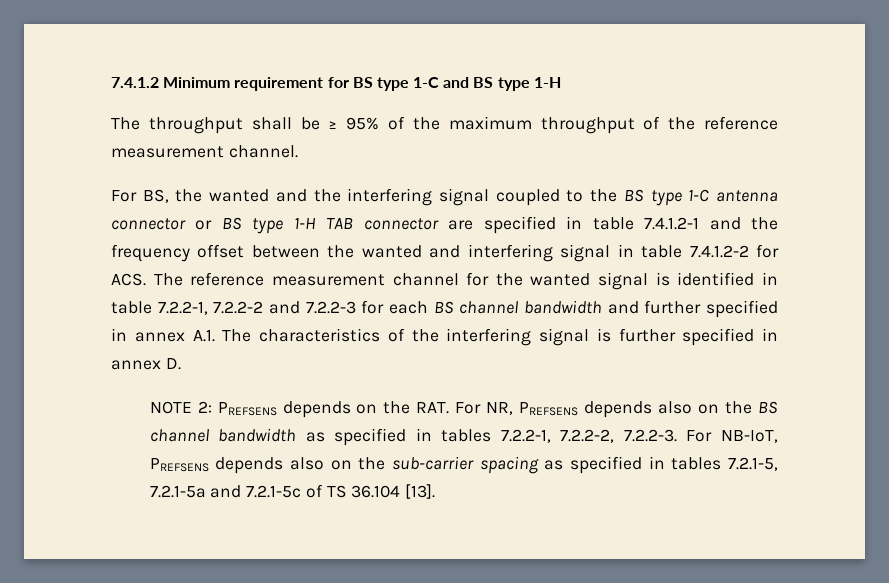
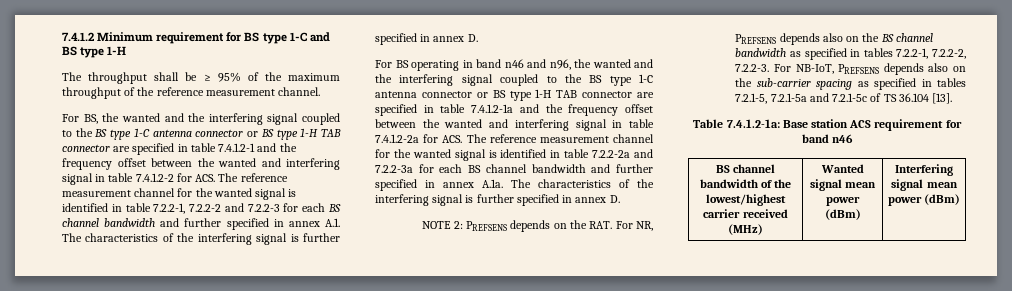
+ For BS operating in band n46 and n96, the wanted and the interfering signal coupled to the BS type 1-C antenna connector or BS type 1-H TAB connector are specified in table 7.4.1.2-1a and the frequency offset between the wanted and interfering signal in table 7.4.1.2-2a for ACS. The reference measurement channel for the wanted signal is identified in table 7.2.2-2a and 7.2.2-3a for each BS channel bandwidth and further specified in annex A.1a. The characteristics of the interfering signal is further specified in annex D.
+ Table 7.4.1.2-1a: Base station ACS requirement for band n46
+ BS channel bandwidth of the lowest/highest carrier received (MHz) | Wanted signal mean power (dBm) | Interfering signal mean power (dBm)

